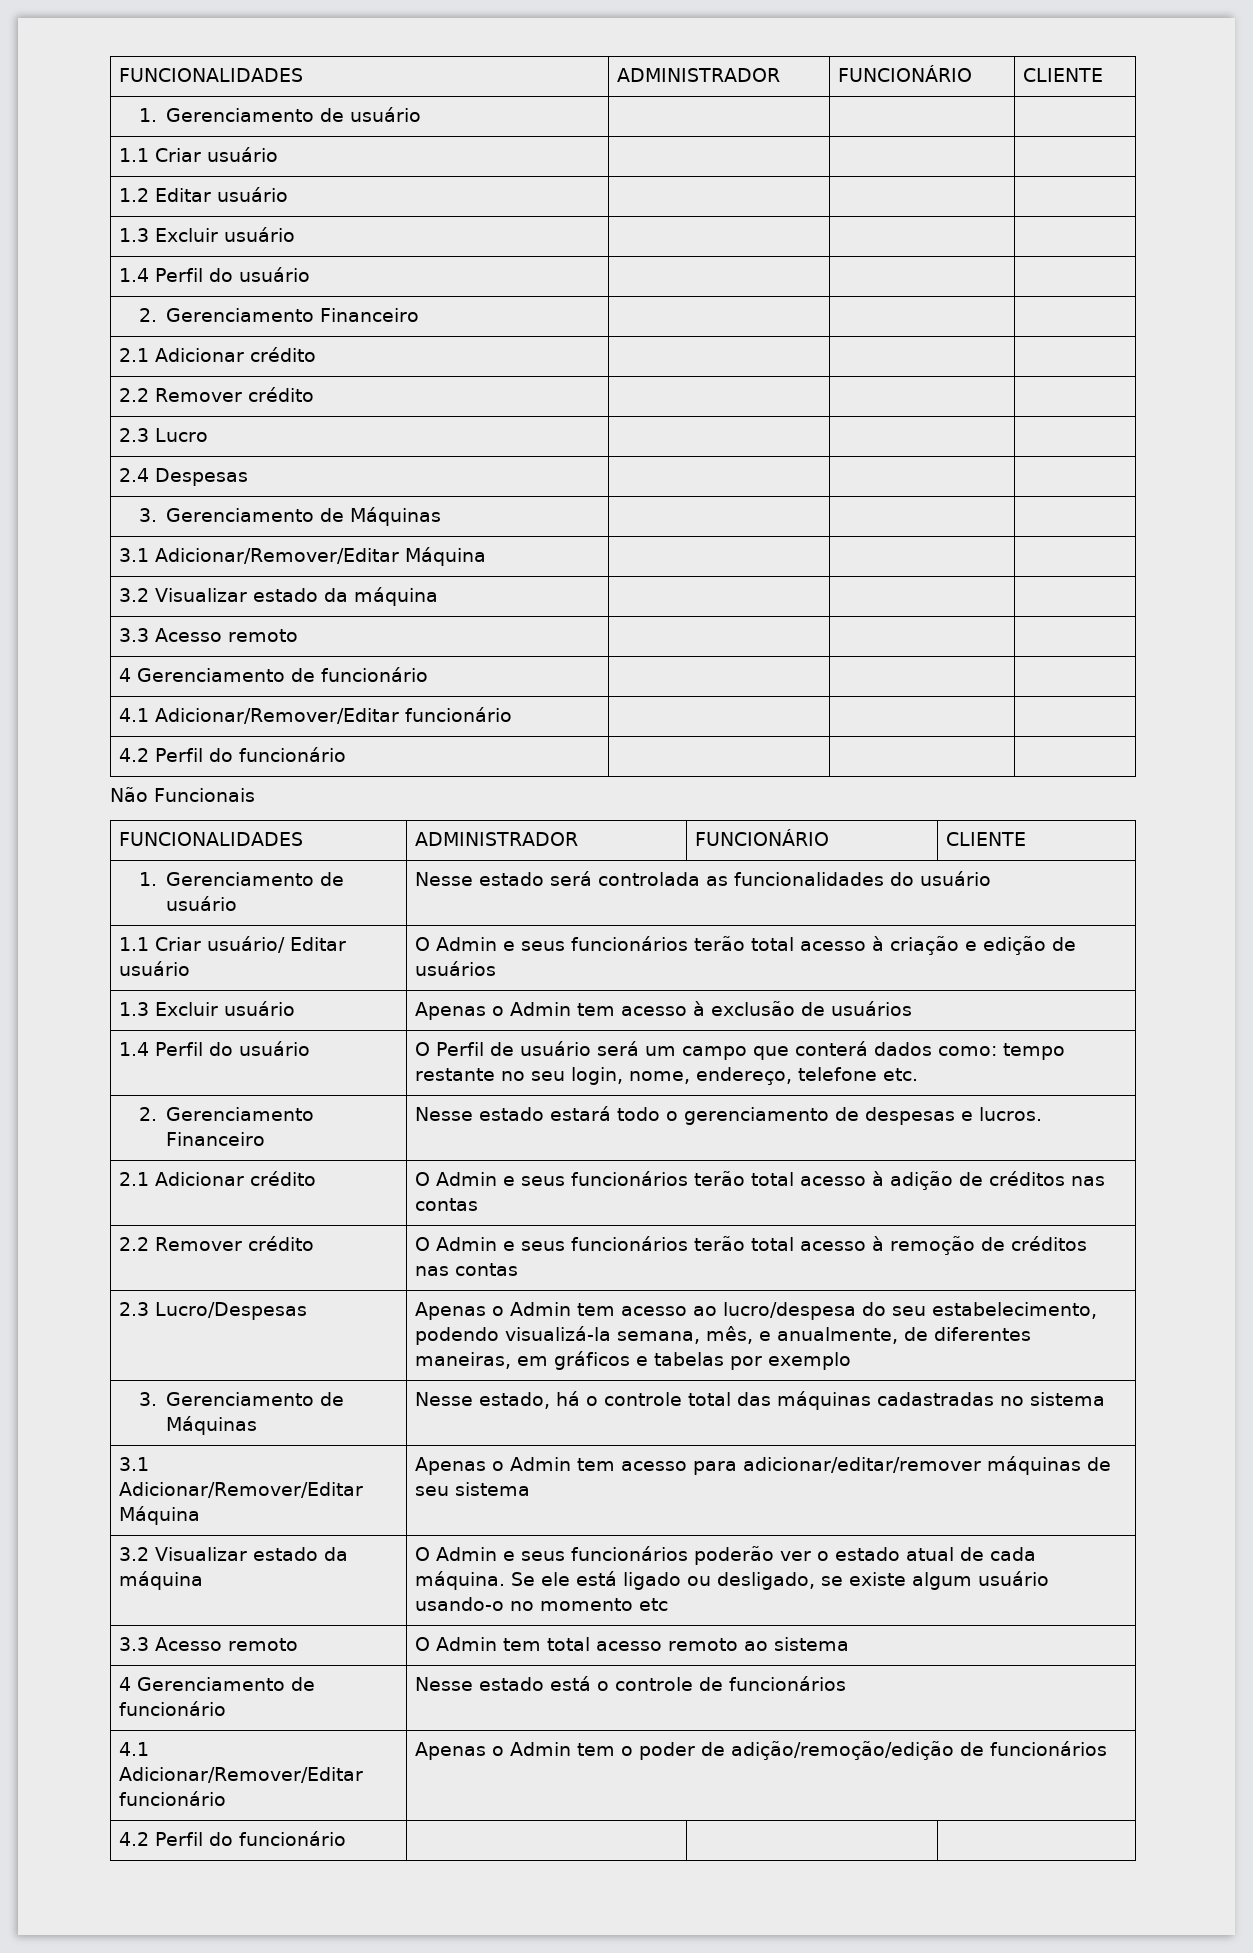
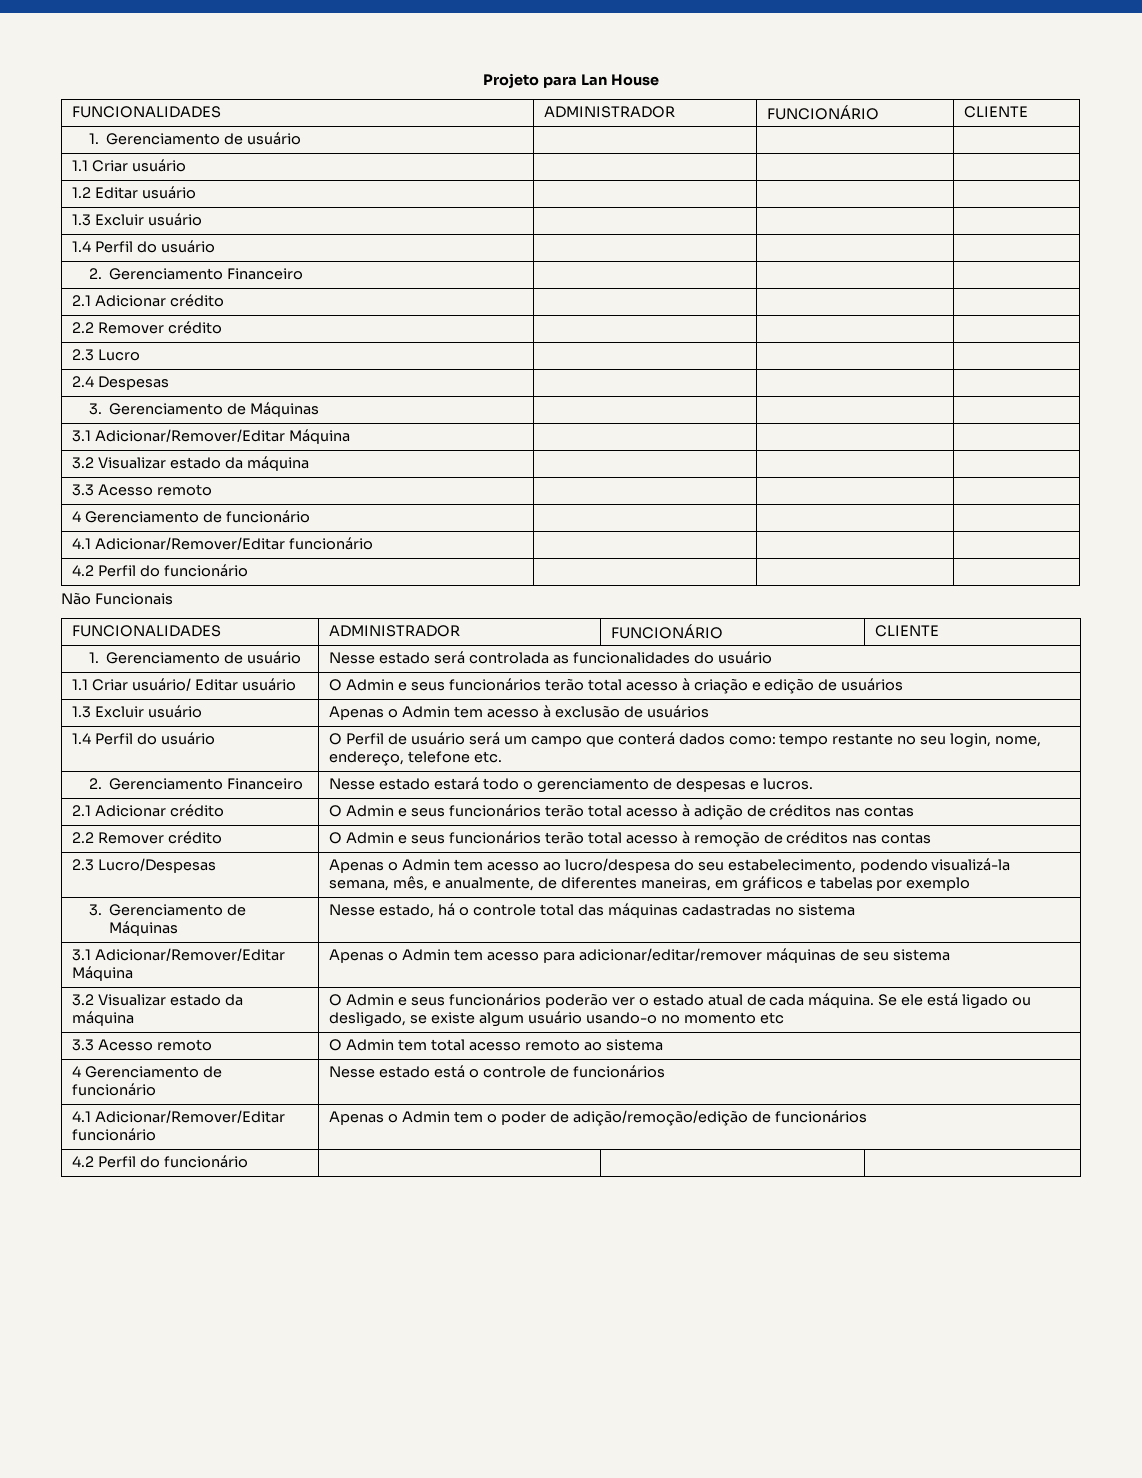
+ Projeto para Lan House

